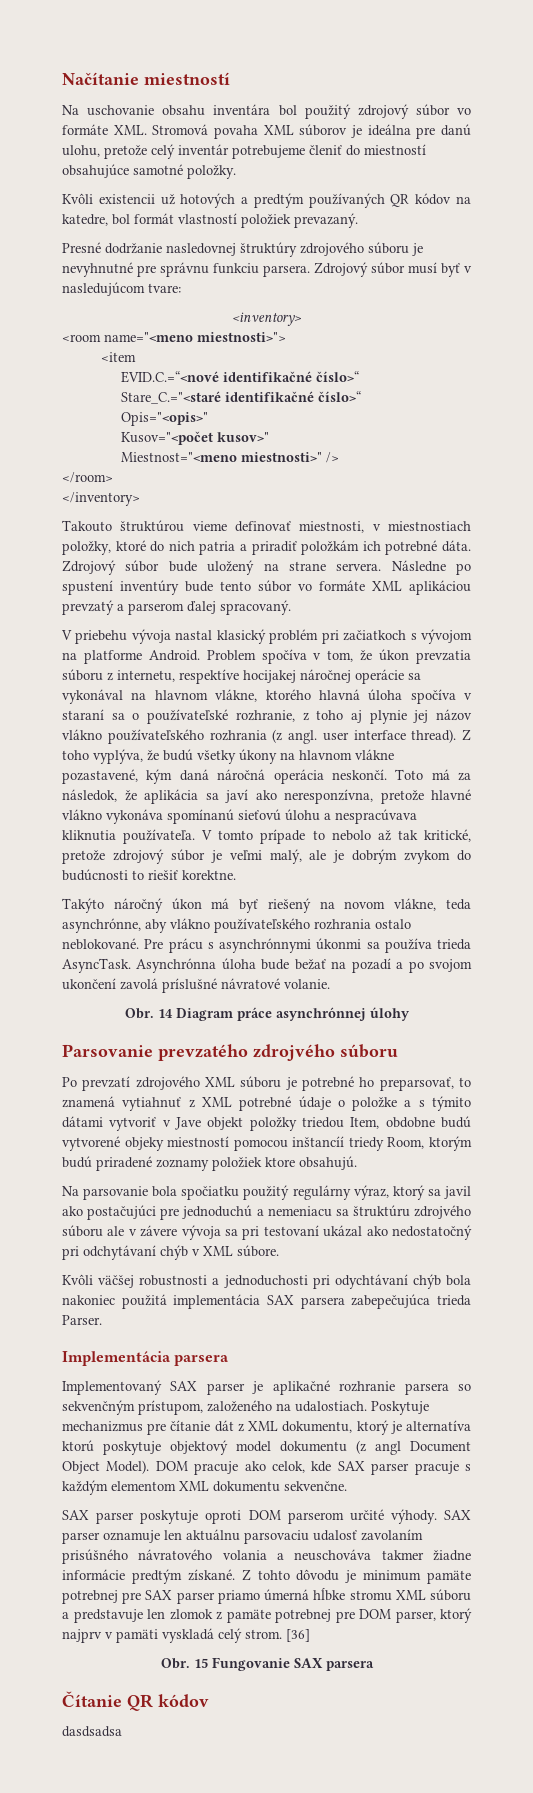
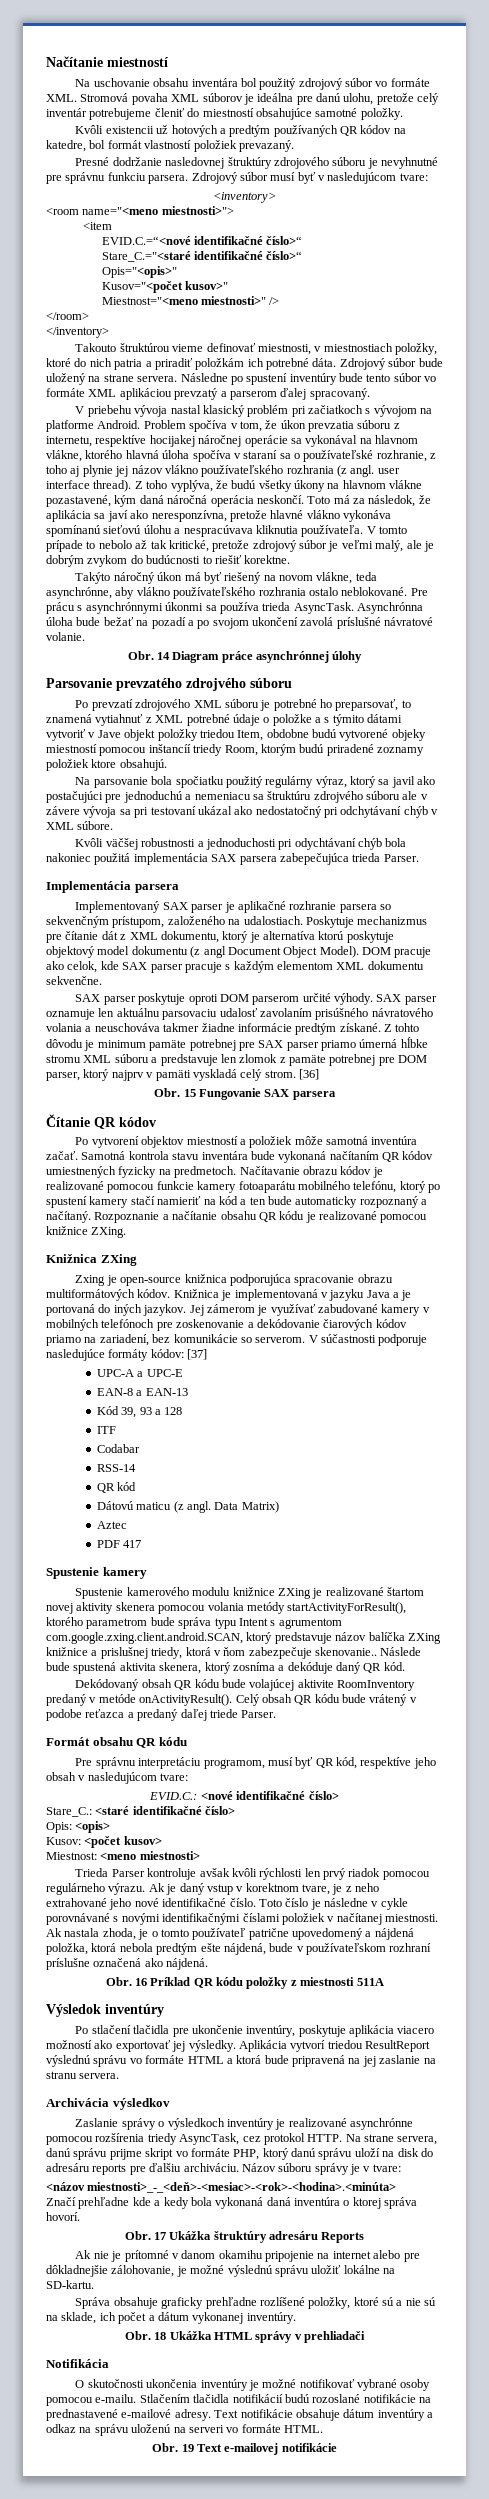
- dasdsadsa
+ Po vytvorení objektov miestností a položiek môže samotná inventúra začať. Samotná kontrola stavu inventára bude vykonaná načítaním QR kódov umiestnených fyzicky na predmetoch. Načítavanie obrazu kódov je realizované pomocou funkcie kamery fotoaparátu mobilného telefónu, ktorý po spustení kamery stačí namieriť na kód a ten bude automaticky rozpoznaný a načítaný. Rozpoznanie a načítanie obsahu QR kódu je realizované pomocou knižnice ZXing.
+ Knižnica ZXing
+ Zxing je open-source knižnica podporujúca spracovanie obrazu multiformátových kódov. Knižnica je implementovaná v jazyku Java a je portovaná do iných jazykov. Jej zámerom je využívať zabudované kamery v mobilných telefónoch pre zoskenovanie a dekódovanie čiarových kódov priamo na zariadení, bez komunikácie so serverom. V súčastnosti podporuje nasledujúce formáty kódov: [37]
+ UPC-A a UPC-E
+ EAN-8 a EAN-13
+ Kód 39, 93 a 128
+ ITF
+ Codabar
+ RSS-14
+ QR kód
+ Dátovú maticu (z angl. Data Matrix)
+ Aztec
+ PDF 417
+ Spustenie kamery
+ Spustenie kamerového modulu knižnice ZXing je realizované štartom novej aktivity skenera pomocou volania metódy startActivityForResult(), ktorého parametrom bude správa typu Intent s agrumentom com.google.zxing.client.android.SCAN, ktorý predstavuje názov balíčka ZXing knižnice a prislušnej triedy, ktorá v ňom zabezpečuje skenovanie.. Následe bude spustená aktivita skenera, ktorý zosníma a dekóduje daný QR kód.
+ Dekódovaný obsah QR kódu bude volajúcej aktivite RoomInventory predaný v metóde onActivityResult(). Celý obsah QR kódu bude vrátený v podobe reťazca a predaný daľej triede Parser.
+ Formát obsahu QR kódu
+ Pre správnu interpretáciu programom, musí byť QR kód, respektíve jeho obsah v nasledujúcom tvare:
+ EVID.C.: <nové identifikačné číslo>
+ Stare_C.: <staré identifikačné číslo>
+ Opis: <opis>
+ Kusov: <počet kusov>
+ Miestnost: <meno miestnosti>
+ Trieda Parser kontroluje avšak kvôli rýchlosti len prvý riadok pomocou regulárneho výrazu. Ak je daný vstup v korektnom tvare, je z neho extrahované jeho nové identifikačné číslo. Toto číslo je následne v cykle porovnávané s novými identifikačnými číslami položiek v načítanej miestnosti. Ak nastala zhoda, je o tomto používateľ patrične upovedomený a nájdená položka, ktorá nebola predtým ešte nájdená, bude v používateľskom rozhraní príslušne označená ako nájdená.
+ Obr. 16 Príklad QR kódu položky z miestnosti 511A
+ Výsledok inventúry
+ Po stlačení tlačidla pre ukončenie inventúry, poskytuje aplikácia viacero možností ako exportovať jej výsledky. Aplikácia vytvorí triedou ResultReport výslednú správu vo formáte HTML a ktorá bude pripravená na jej zaslanie na stranu servera.
+ Archivácia výsledkov
+ Zaslanie správy o výsledkoch inventúry je realizované asynchrónne pomocou rozšírenia triedy AsyncTask, cez protokol HTTP. Na strane servera, danú správu prijme skript vo formáte PHP, ktorý danú správu uloží na disk do adresáru reports pre ďalšiu archiváciu. Názov súboru správy je v tvare:
+ <názov miestnosti>_-_<deň>-<mesiac>-<rok>-<hodina>.<minúta>
+ Značí prehľadne kde a kedy bola vykonaná daná inventúra o ktorej správa hovorí.
+ Obr. 17 Ukážka štruktúry adresáru Reports
+ Ak nie je prítomné v danom okamihu pripojenie na internet alebo pre dôkladnejšie zálohovanie, je možné výslednú správu uložiť lokálne na SD-kartu.
+ Správa obsahuje graficky prehľadne rozlíšené položky, ktoré sú a nie sú na sklade, ich počet a dátum vykonanej inventúry.
+ Obr. 18 Ukážka HTML správy v prehliadači
+ Notifikácia
+ O skutočnosti ukončenia inventúry je možné notifikovať vybrané osoby pomocou e-mailu. Stlačením tlačidla notifikácií budú rozoslané notifikácie na prednastavené e-mailové adresy. Text notifikácie obsahuje dátum inventúry a odkaz na správu uloženú na serveri vo formáte HTML.
+ Obr. 19 Text e-mailovej notifikácie

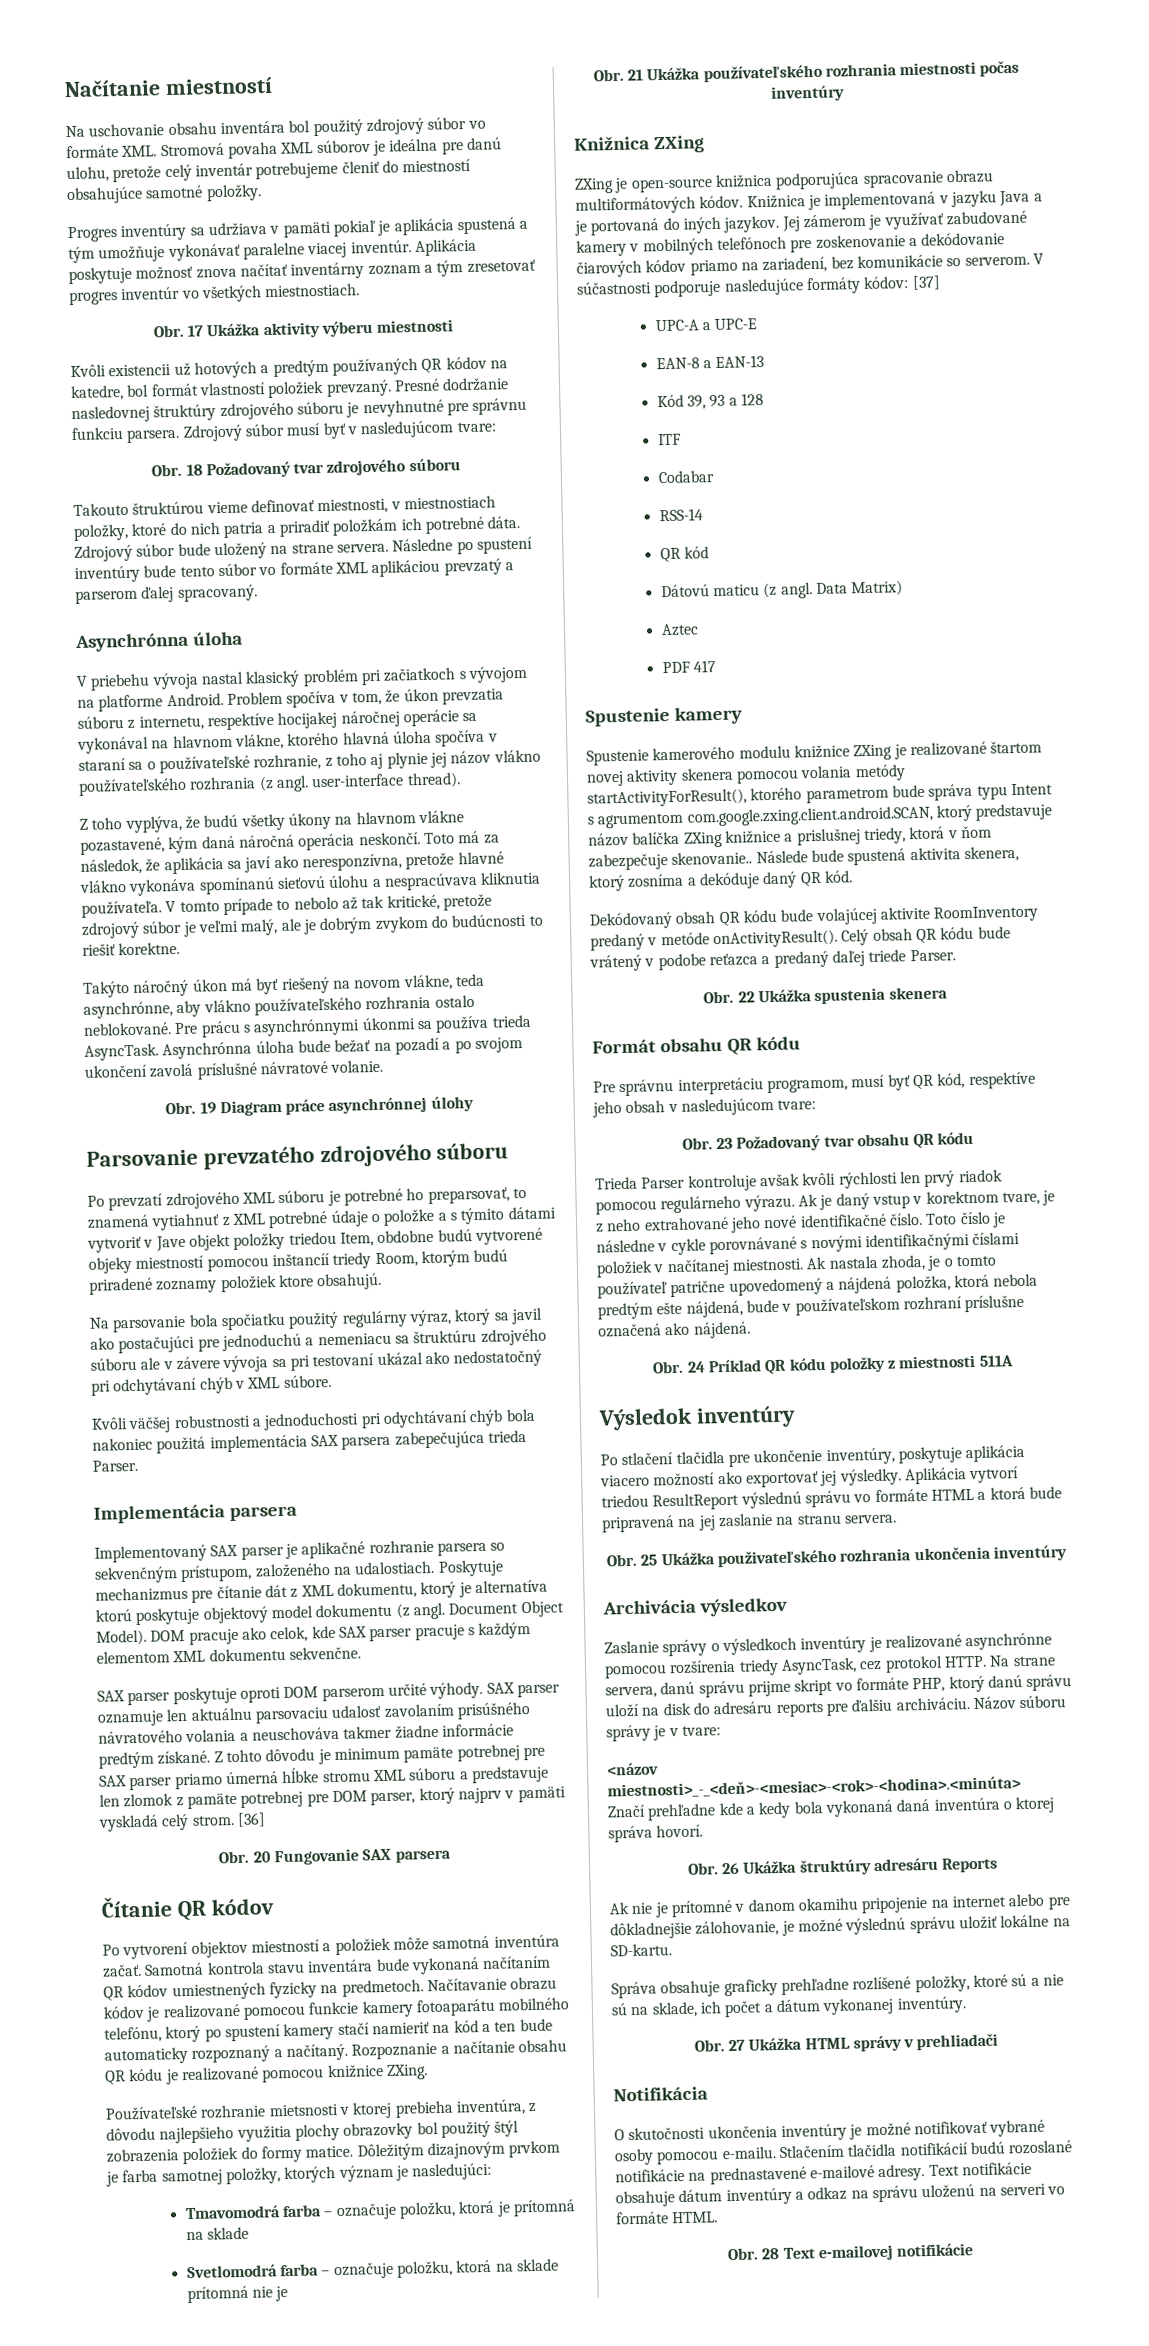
+ Progres inventúry sa udržiava v pamäti pokiaľ je aplikácia spustená a tým umožňuje vykonávať paralelne viacej inventúr. Aplikácia poskytuje možnosť znova načítať inventárny zoznam a tým zresetovať progres inventúr vo všetkých miestnostiach.
+ Obr. 17 Ukážka aktivity výberu miestnosti
- Kvôli existencii už hotových a predtým používaných QR kódov na katedre, bol formát vlastností položiek prevazaný.
- Presné dodržanie nasledovnej štruktúry zdrojového súboru je nevyhnutné pre správnu funkciu parsera.
+ Kvôli existencii už hotových a predtým používaných QR kódov na katedre, bol formát vlastností položiek prevzaný. Presné dodržanie nasledovnej štruktúry zdrojového súboru je nevyhnutné pre správnu funkciu parsera.
- <inventory>
- <room name="<meno miestnosti>">
- <item
- EVID.C.=“<nové identifikačné číslo>“
- Stare_C.="<staré identifikačné číslo>“
- Opis="<opis>"
- Kusov="<počet kusov>"
- Miestnost="<meno miestnosti>" />
- </room>
- </inventory>
+ Obr. 18 Požadovaný tvar zdrojového súboru
  Následne po spustení inventúry bude tento súbor vo formáte XML aplikáciou prevzatý a parserom ďalej spracovaný.
+ Asynchrónna úloha
- Problem spočíva v tom, že úkon prevzatia súboru z internetu, respektíve hocijakej náročnej operácie sa vykonával na hlavnom vlákne, ktorého hlavná úloha spočíva v staraní sa o používateľské rozhranie, z toho aj plynie jej názov vlákno používateľského rozhrania (z angl. user interface thread). Z toho vyplýva, že budú všetky úkony na hlavnom vlákne pozastavené, kým daná náročná operácia neskončí.
+ Problem spočíva v tom, že úkon prevzatia súboru z internetu, respektíve hocijakej náročnej operácie sa vykonával na hlavnom vlákne, ktorého hlavná úloha spočíva v staraní sa o používateľské rozhranie, z toho aj plynie jej názov vlákno používateľského rozhrania (z angl. user-interface thread).
+ Z toho vyplýva, že budú všetky úkony na hlavnom vlákne pozastavené, kým daná náročná operácia neskončí.
- Obr. 14 Diagram práce asynchrónnej úlohy
+ Obr. 19 Diagram práce asynchrónnej úlohy
- Parsovanie prevzatého zdrojvého súboru
+ Parsovanie prevzatého zdrojového súboru
- Poskytuje mechanizmus pre čítanie dát z XML dokumentu, ktorý je alternatíva ktorú poskytuje objektový model dokumentu (z angl Document Object Model).
+ Poskytuje mechanizmus pre čítanie dát z XML dokumentu, ktorý je alternatíva ktorú poskytuje objektový model dokumentu (z angl. Document Object Model).
- Obr. 15 Fungovanie SAX parsera
+ Obr. 20 Fungovanie SAX parsera
+ Používateľské rozhranie mietsnosti v ktorej prebieha inventúra, z dôvodu najlepšieho využitia plochy obrazovky bol použitý štýl zobrazenia položiek do formy matice. Dôležitým dizajnovým prvkom je farba samotnej položky, ktorých význam je nasledujúci:
+ Tmavomodrá farba – označuje položku, ktorá je prítomná na sklade
+ Svetlomodrá farba – označuje položku, ktorá na sklade prítomná nie je
+ Obr. 21 Ukážka používateľského rozhrania miestnosti počas inventúry
- Zxing je open-source knižnica podporujúca spracovanie obrazu multiformátových kódov.
+ ZXing je open-source knižnica podporujúca spracovanie obrazu multiformátových kódov.
+ Obr. 22 Ukážka spustenia skenera
- EVID.C.: <nové identifikačné číslo>
- Stare_C.: <staré identifikačné číslo>
- Opis: <opis>
- Kusov: <počet kusov>
- Miestnost: <meno miestnosti>
+ Obr. 23 Požadovaný tvar obsahu QR kódu
- Obr. 16 Príklad QR kódu položky z miestnosti 511A
+ Obr. 24 Príklad QR kódu položky z miestnosti 511A
+ Obr. 25 Ukážka použivateľského rozhrania ukončenia inventúry
- Obr. 17 Ukážka štruktúry adresáru Reports
+ Obr. 26 Ukážka štruktúry adresáru Reports
- Obr. 18 Ukážka HTML správy v prehliadači
+ Obr. 27 Ukážka HTML správy v prehliadači
- Obr. 19 Text e-mailovej notifikácie
+ Obr. 28 Text e-mailovej notifikácie

